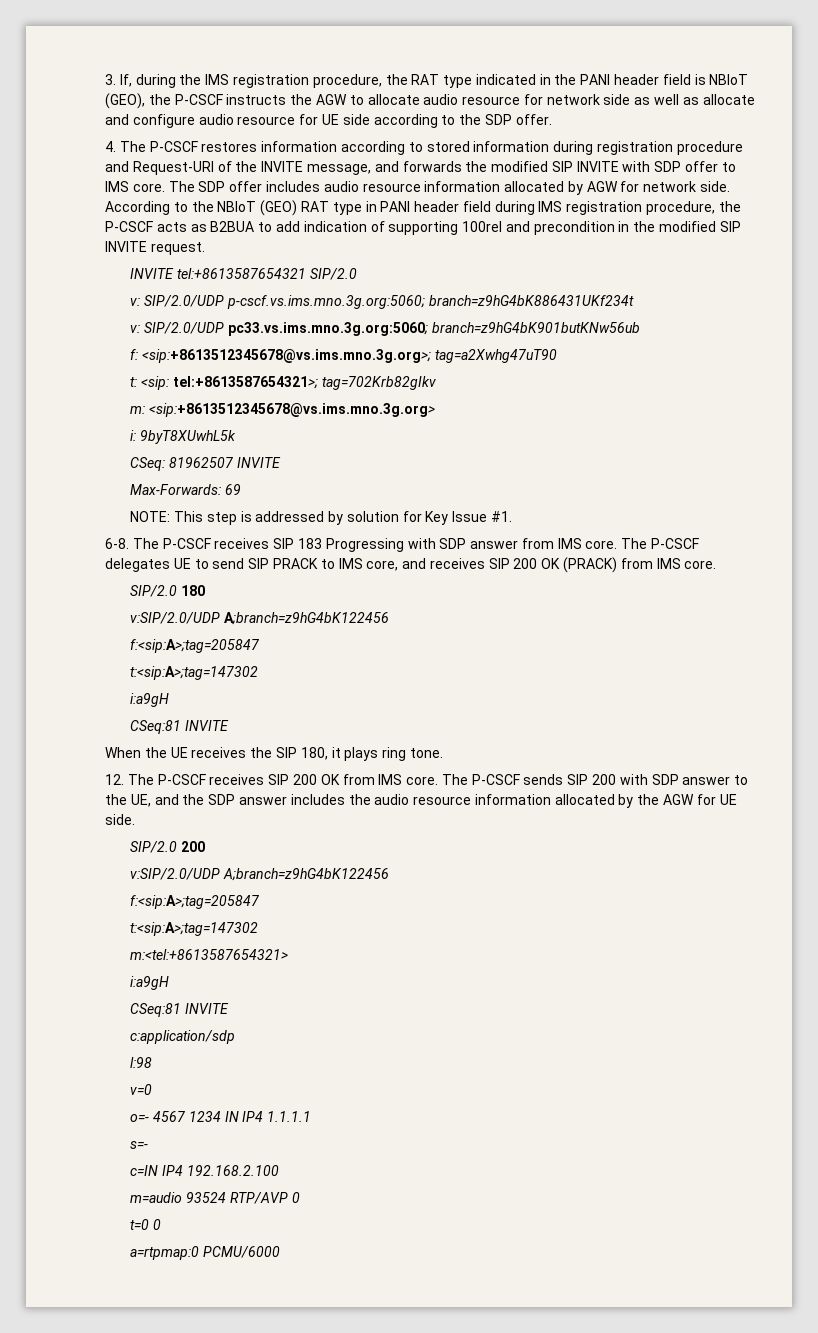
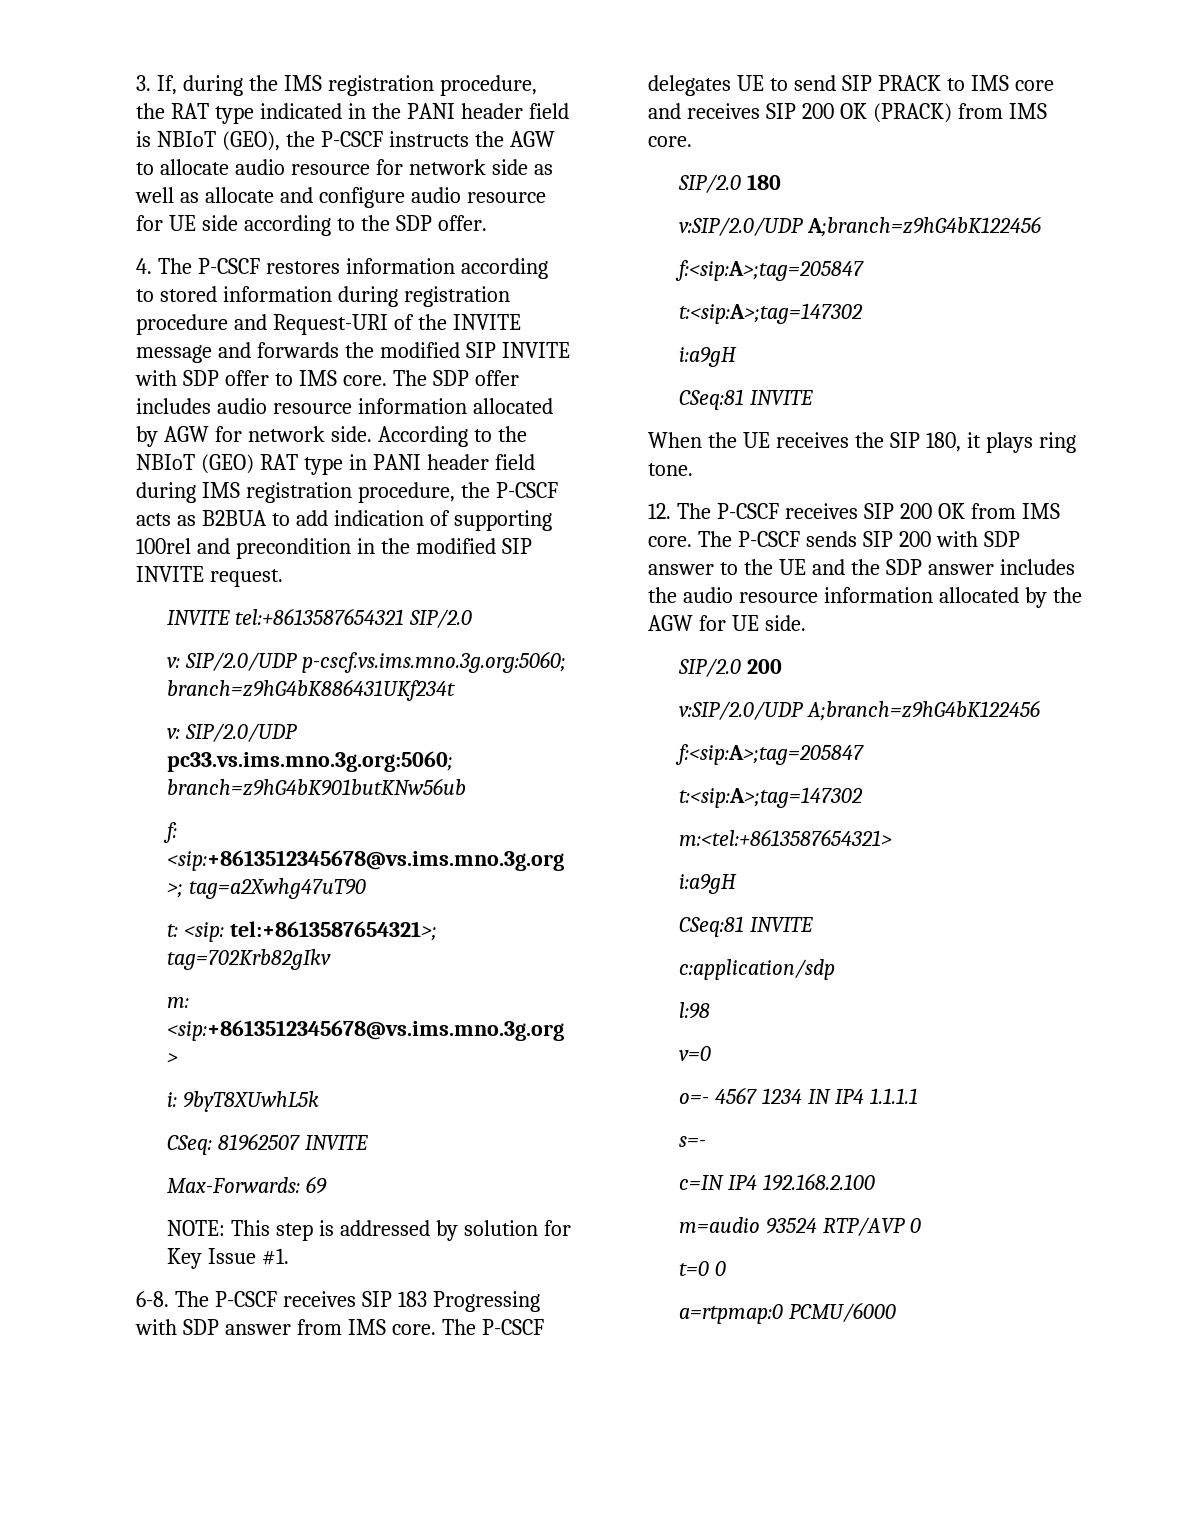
- 4. The P-CSCF restores information according to stored information during registration procedure and Request-URI of the INVITE message, and forwards the modified SIP INVITE with SDP offer to IMS core.
+ 4. The P-CSCF restores information according to stored information during registration procedure and Request-URI of the INVITE message and forwards the modified SIP INVITE with SDP offer to IMS core.
- The P-CSCF delegates UE to send SIP PRACK to IMS core, and receives SIP 200 OK (PRACK) from IMS core.
+ The P-CSCF delegates UE to send SIP PRACK to IMS core and receives SIP 200 OK (PRACK) from IMS core.
- The P-CSCF sends SIP 200 with SDP answer to the UE, and the SDP answer includes the audio resource information allocated by the AGW for UE side.
+ The P-CSCF sends SIP 200 with SDP answer to the UE and the SDP answer includes the audio resource information allocated by the AGW for UE side.

